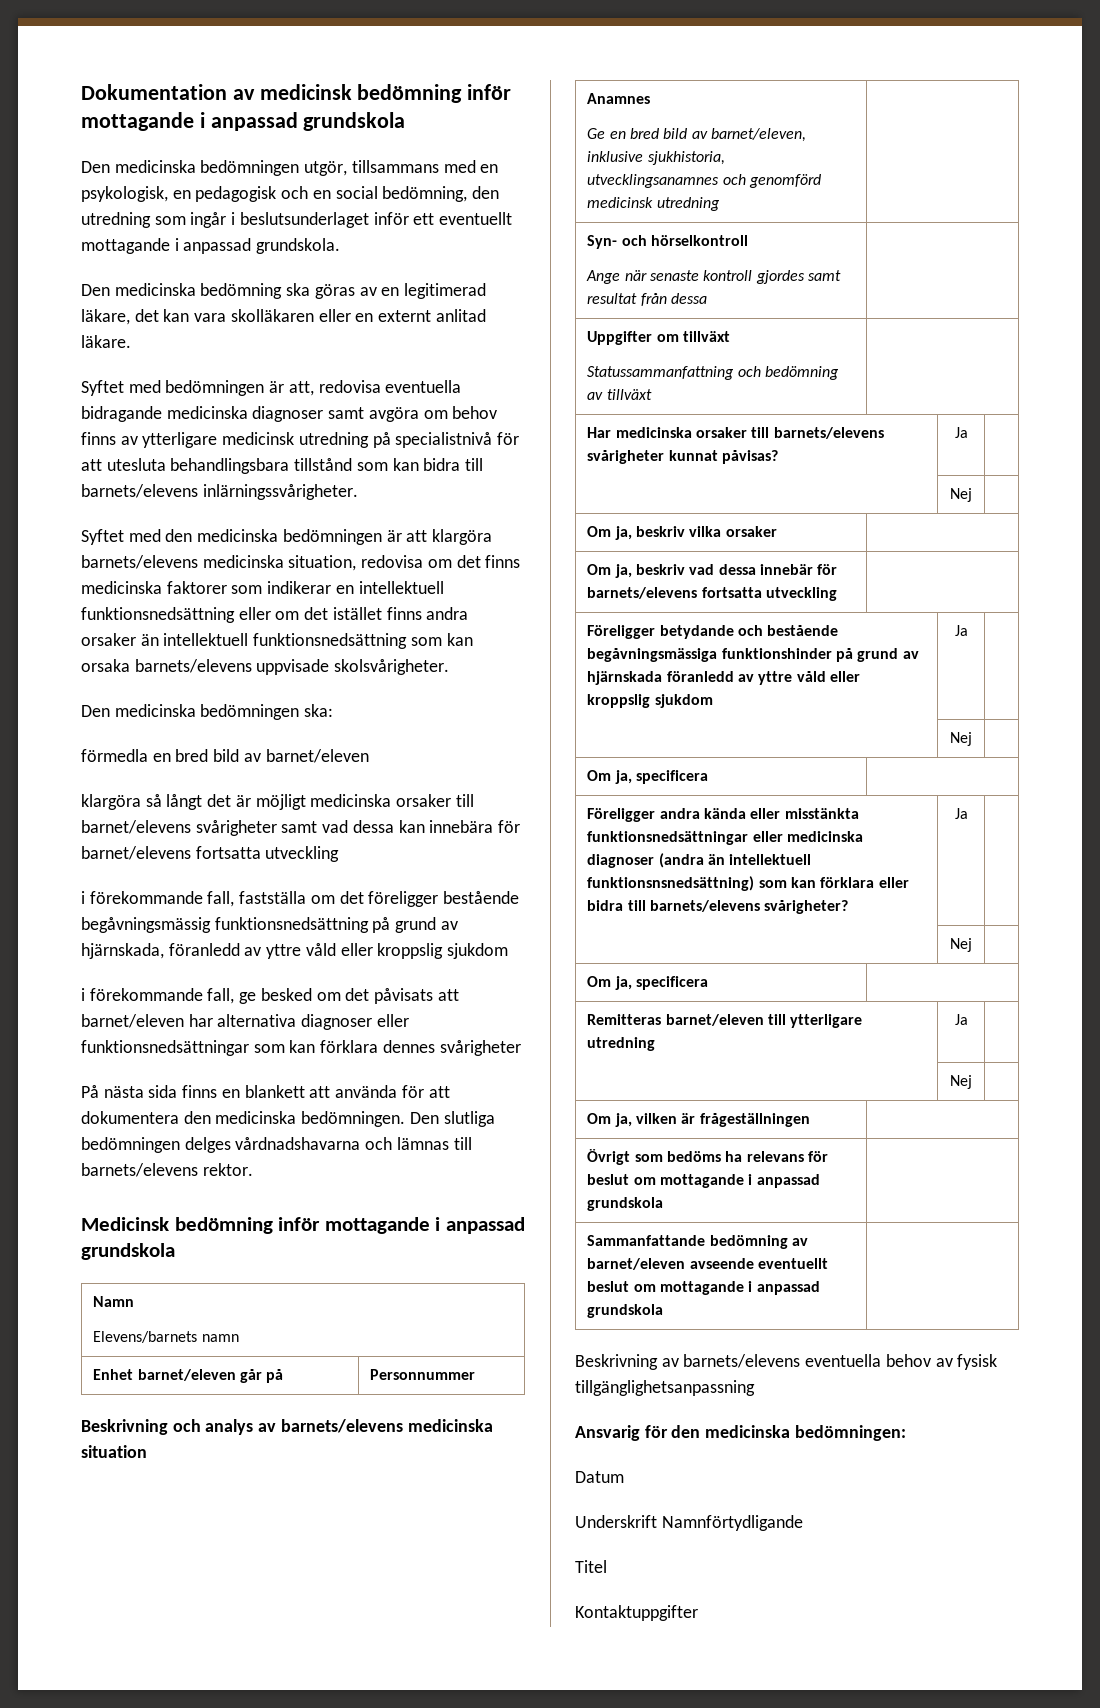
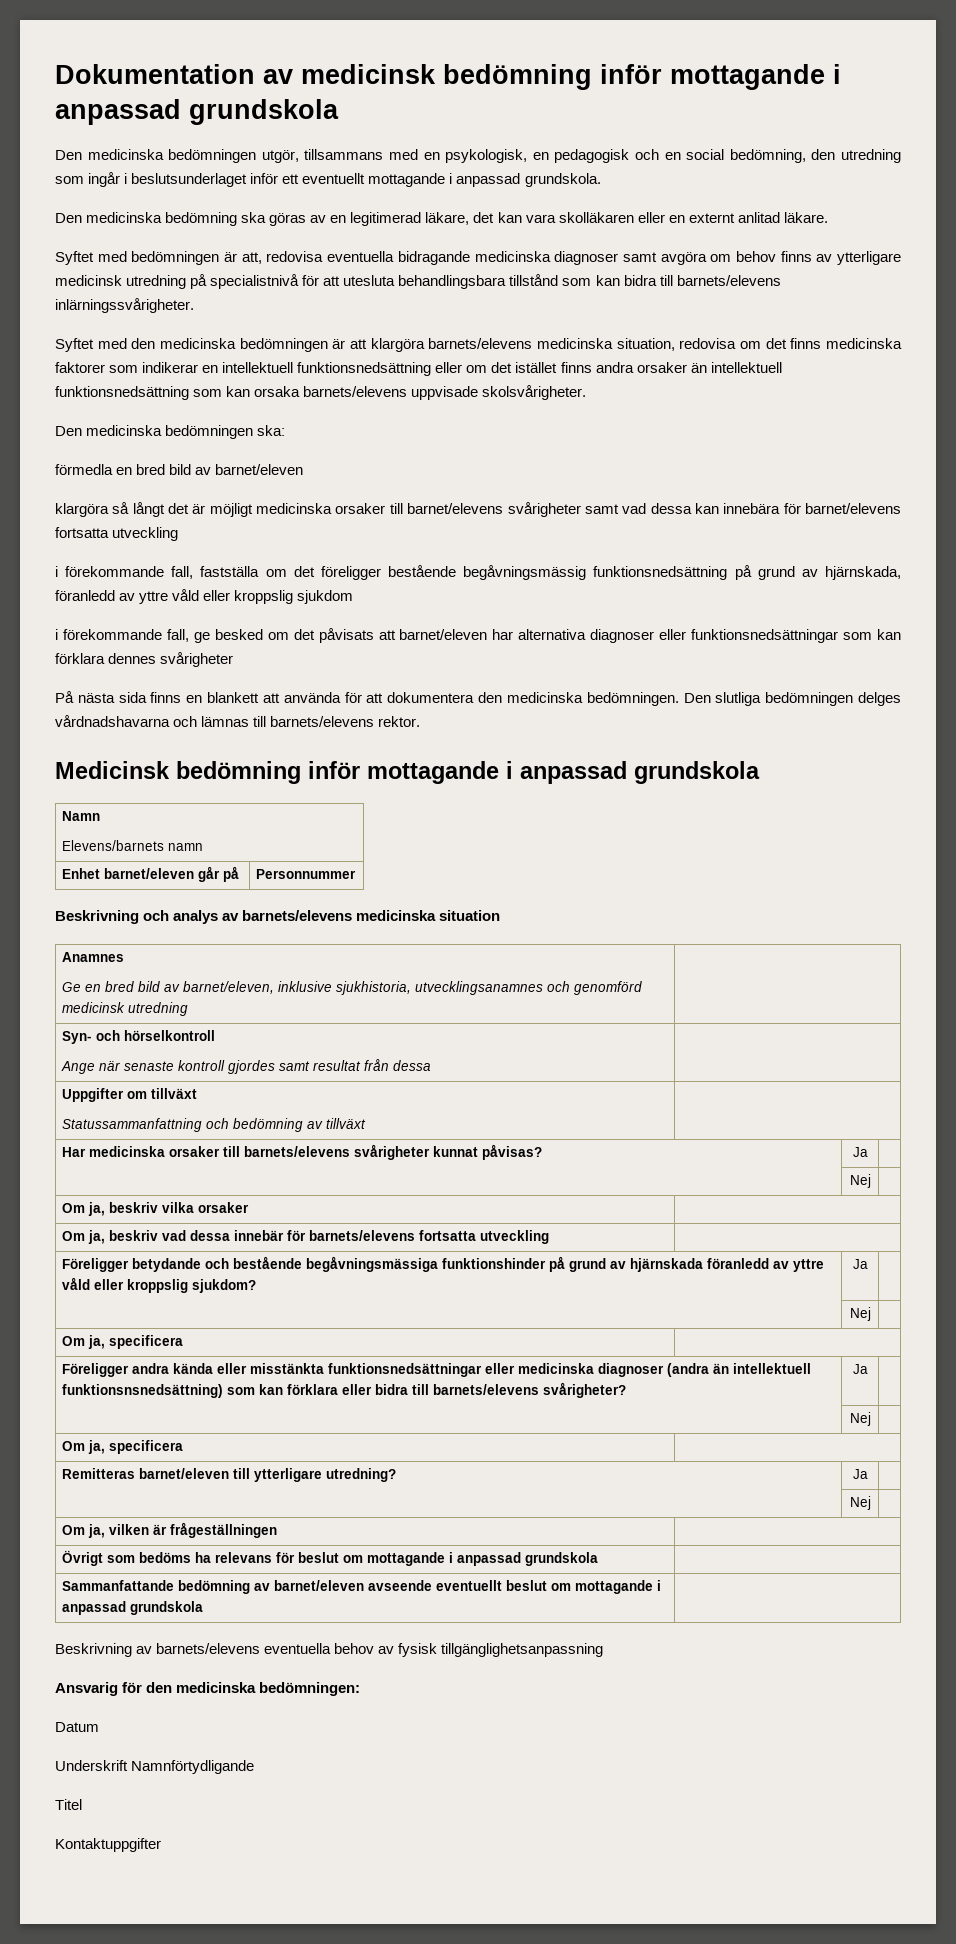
- Föreligger betydande och bestående begåvningsmässiga funktionshinder på grund av hjärnskada föranledd av yttre våld eller kroppslig sjukdom | Ja |
+ Föreligger betydande och bestående begåvningsmässiga funktionshinder på grund av hjärnskada föranledd av yttre våld eller kroppslig sjukdom? | Ja |
- Remitteras barnet/eleven till ytterligare utredning | Ja |
+ Remitteras barnet/eleven till ytterligare utredning? | Ja |

